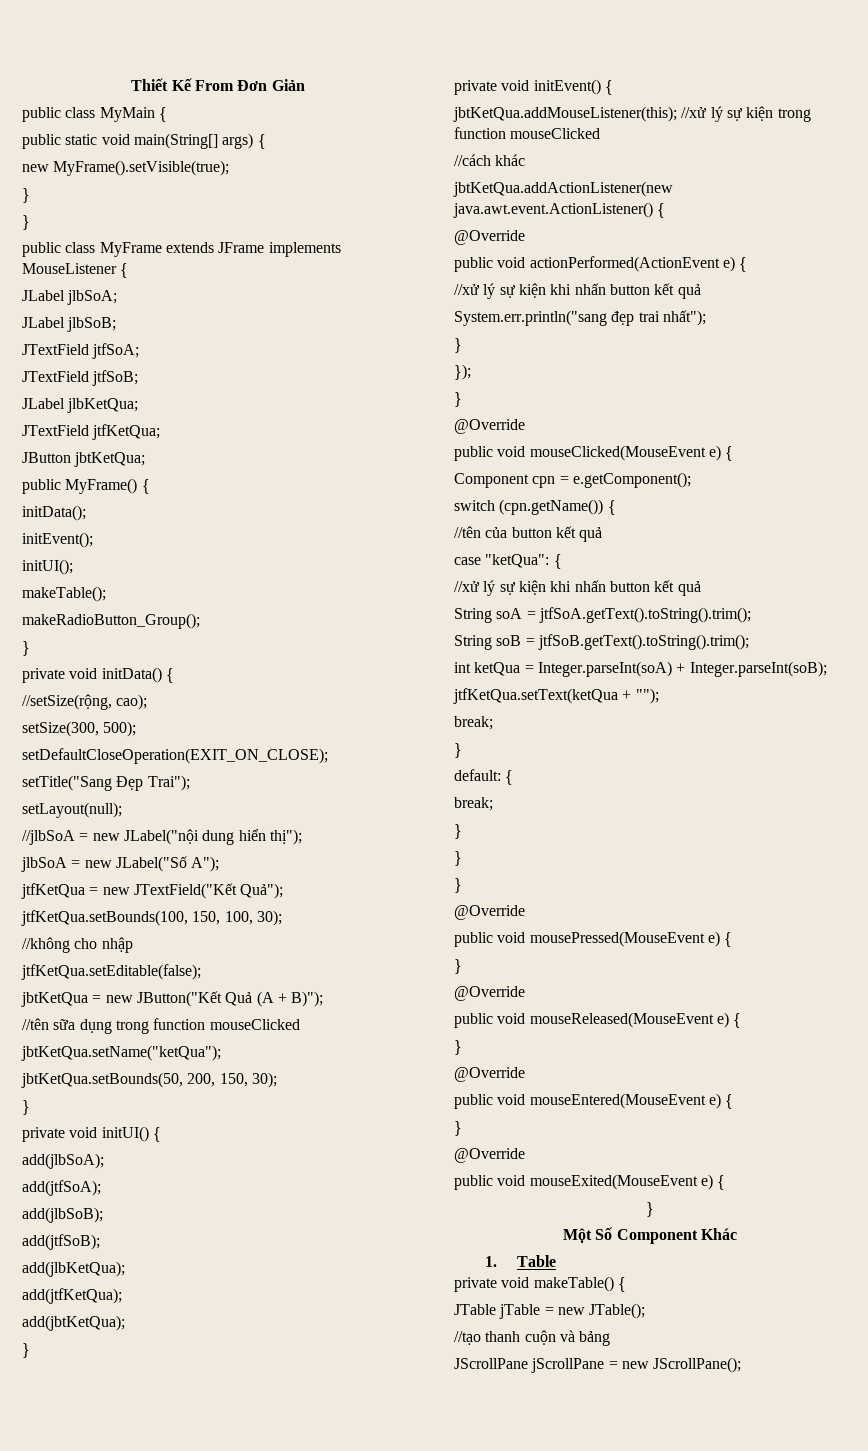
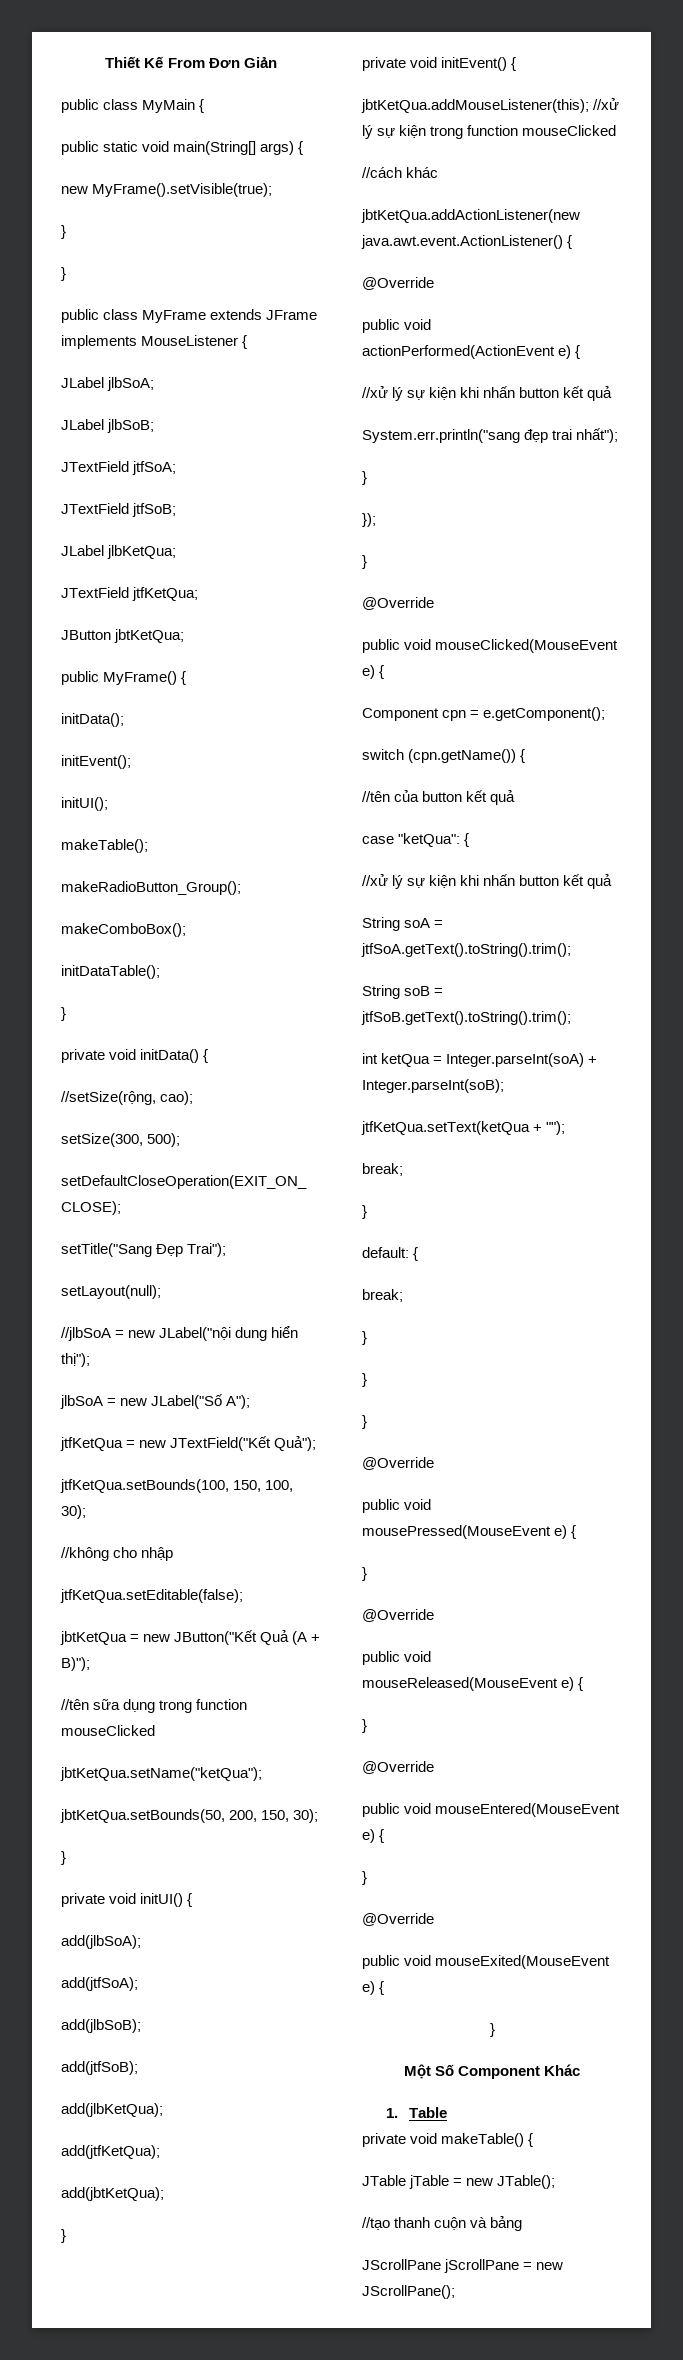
+ makeComboBox();
+ initDataTable();

